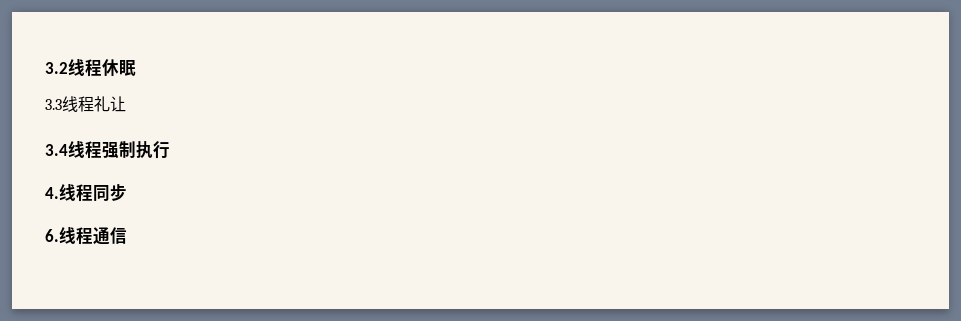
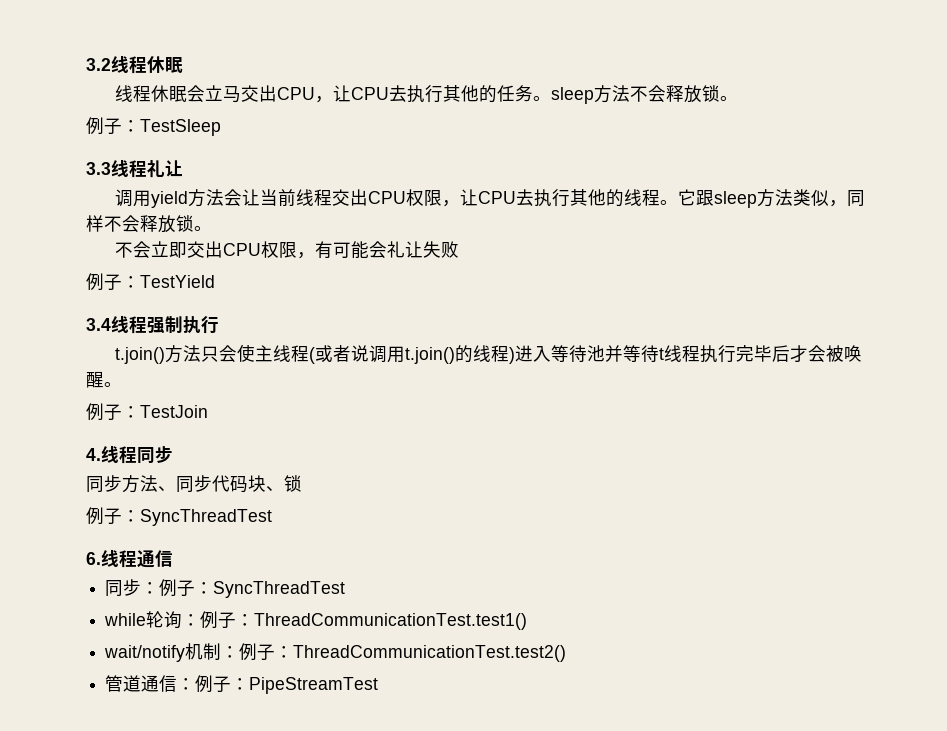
+ 线程休眠会立马交出CPU，让CPU去执行其他的任务。sleep方法不会释放锁。
+ 例子：TestSleep
  3.3线程礼让
+ 调用yield方法会让当前线程交出CPU权限，让CPU去执行其他的线程。它跟sleep方法类似，同样不会释放锁。
+ 不会立即交出CPU权限，有可能会礼让失败
+ 例子：TestYield
  3.4线程强制执行
+ t.join()方法只会使主线程(或者说调用t.join()的线程)进入等待池并等待t线程执行完毕后才会被唤醒。
+ 例子：TestJoin
  4.线程同步
+ 同步方法、同步代码块、锁
+ 例子：SyncThreadTest
  6.线程通信
+ 同步：例子：SyncThreadTest
+ while轮询：例子：ThreadCommunicationTest.test1()
+ wait/notify机制：例子：ThreadCommunicationTest.test2()
+ 管道通信：例子：PipeStreamTest

